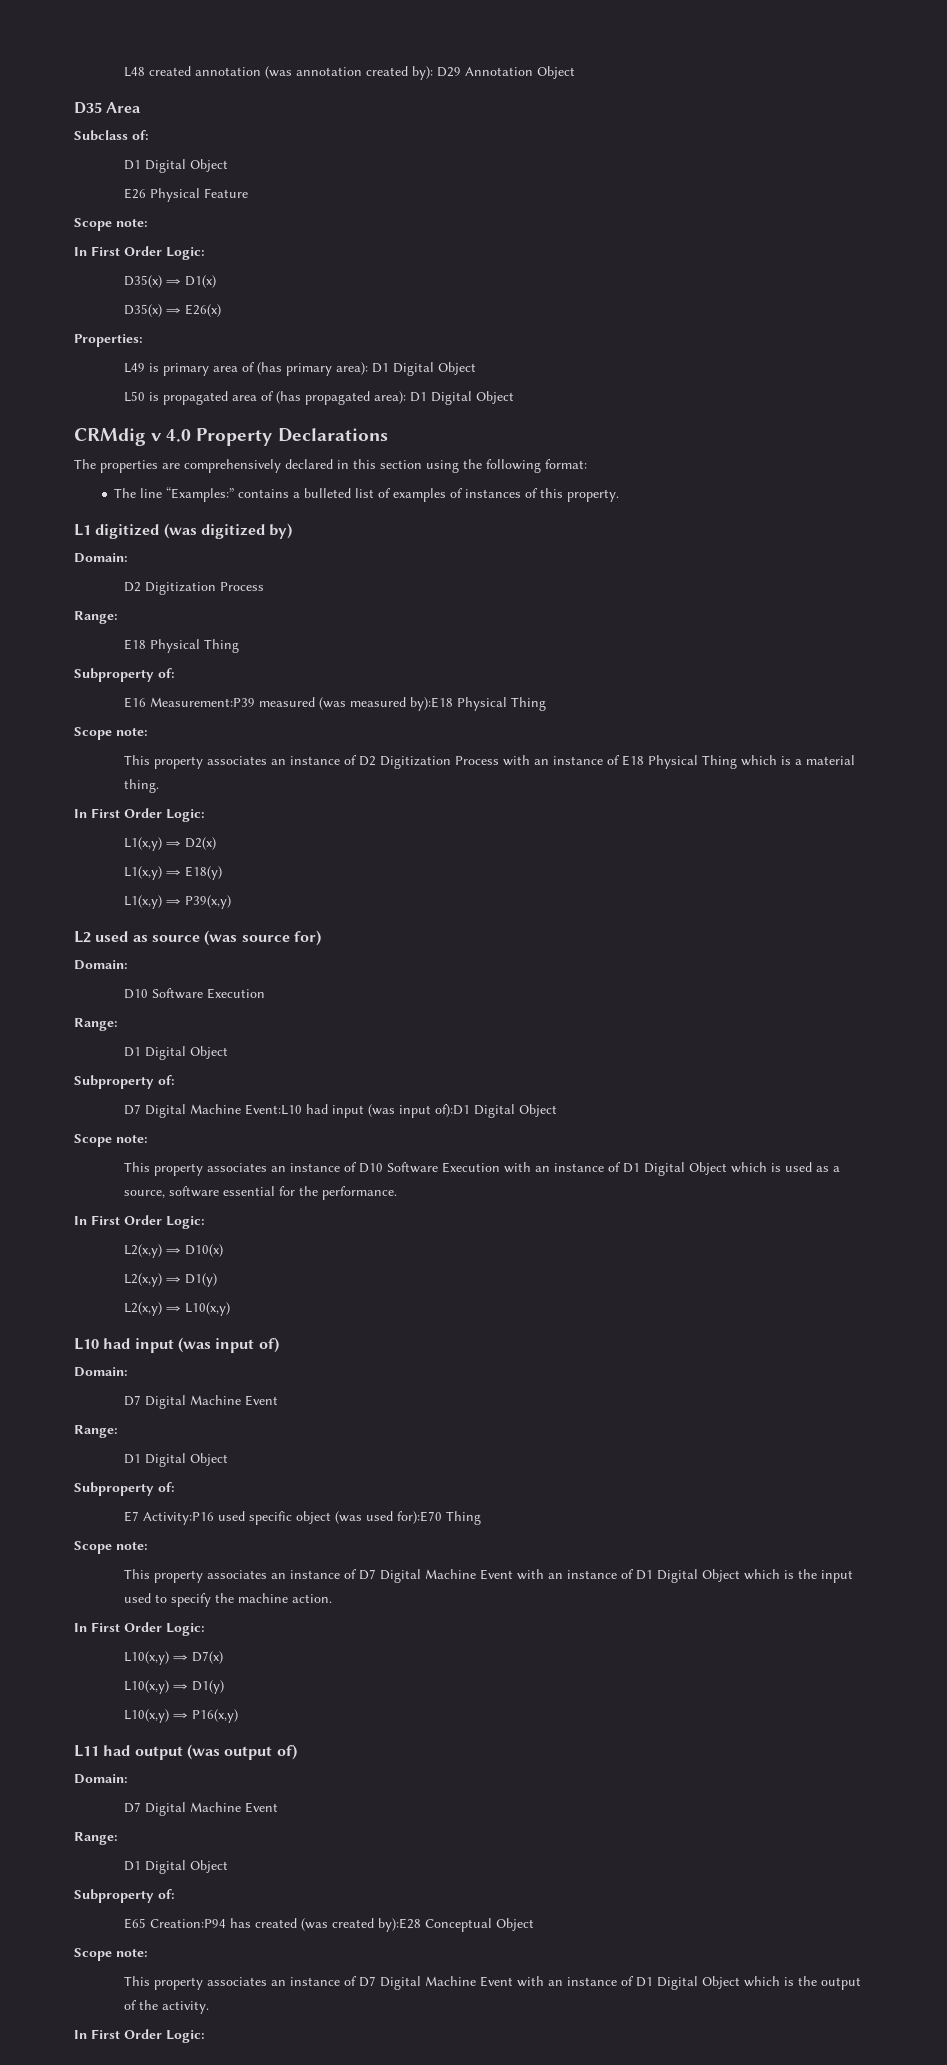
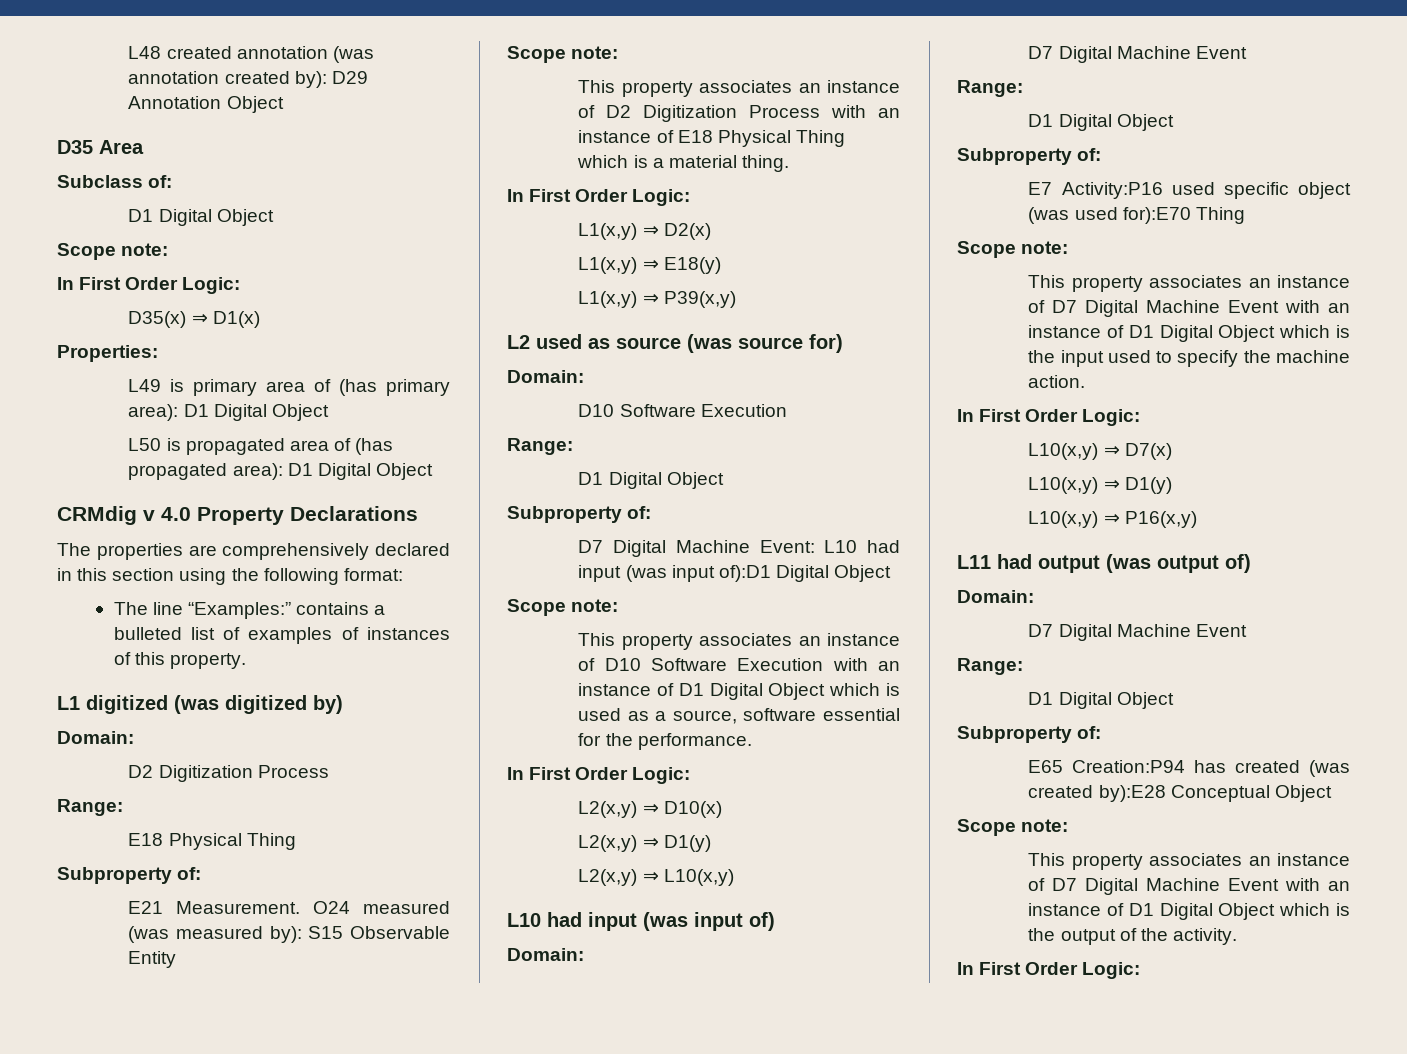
- E26 Physical Feature
- D35(x) ⇒ E26(x)
- E16 Measurement:P39 measured (was measured by):E18 Physical Thing
+ E21 Measurement. O24 measured (was measured by): S15 Observable Entity
- D7 Digital Machine Event:L10 had input (was input of):D1 Digital Object
+ D7 Digital Machine Event: L10 had input (was input of):D1 Digital Object

